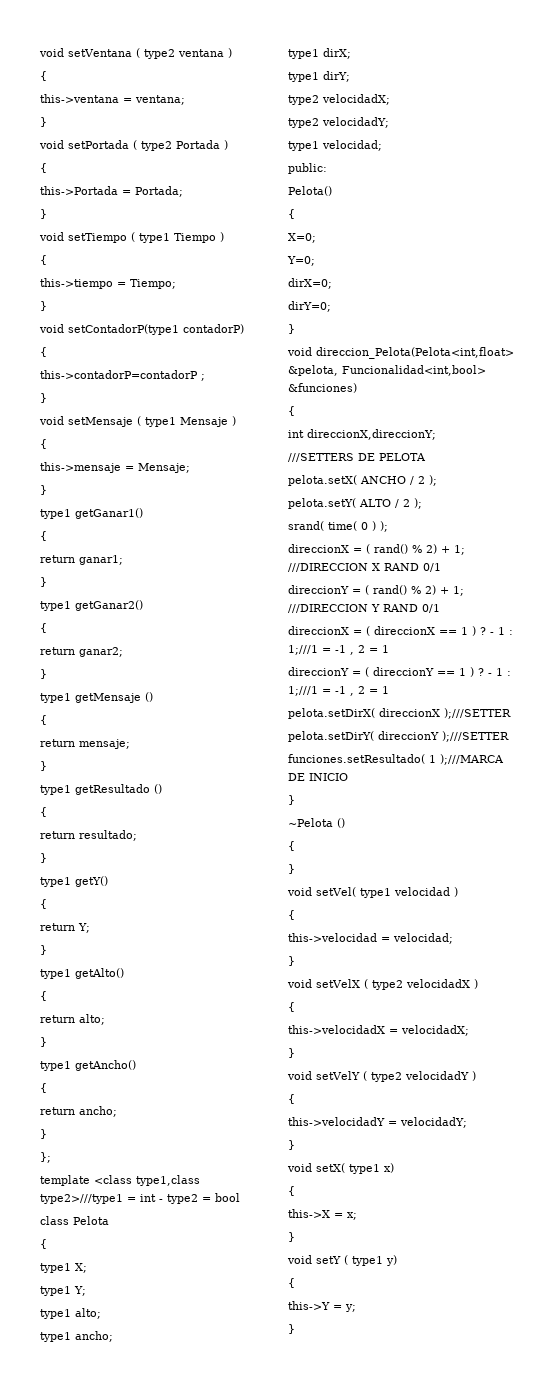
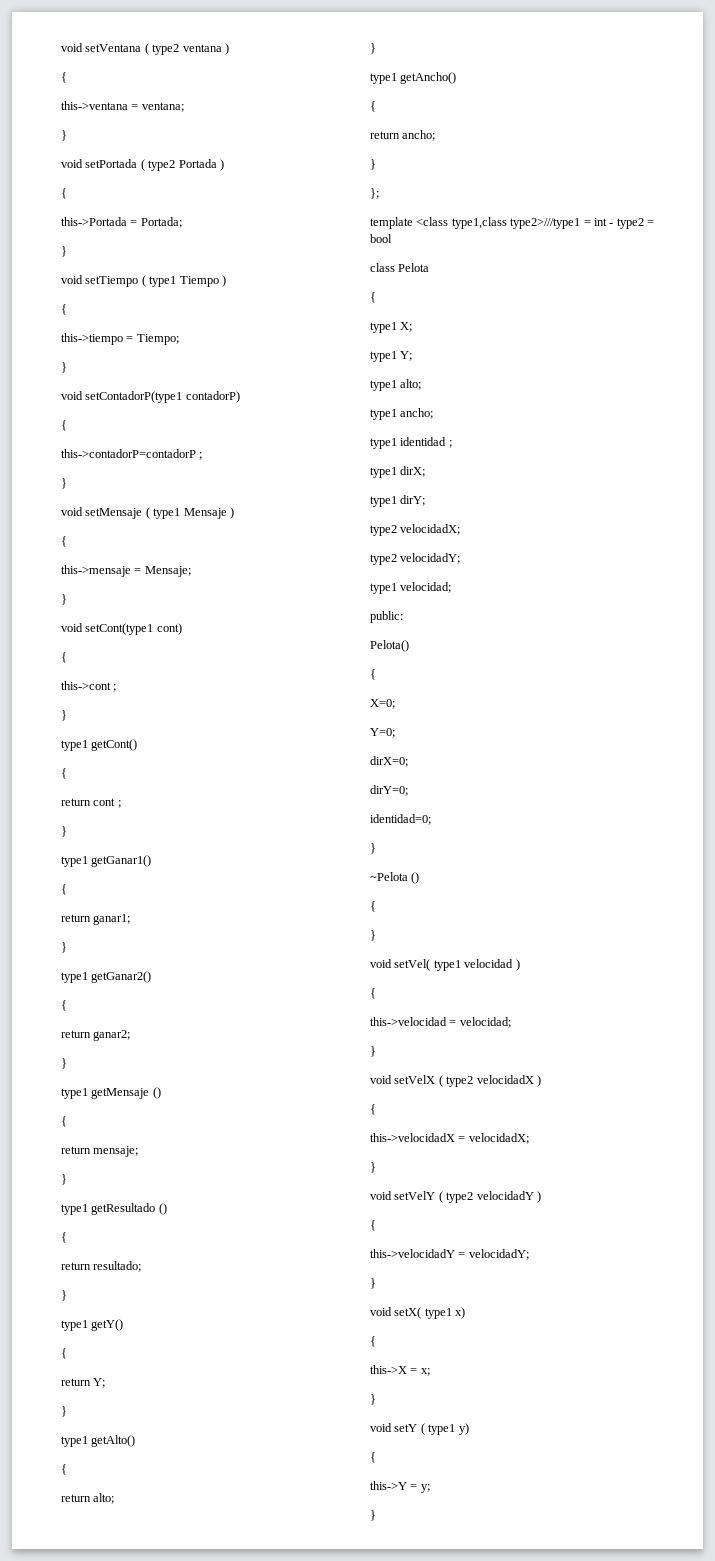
+ void setCont(type1 cont)
+ {
+ this->cont ;
+ }
+ type1 getCont()
+ {
+ return cont ;
+ }
+ type1 identidad ;
  dirY=0;
- }
- void direccion_Pelota(Pelota<int,float> &pelota, Funcionalidad<int,bool> &funciones)
- {
- int direccionX,direccionY;
- ///SETTERS DE PELOTA
- pelota.setX( ANCHO / 2 );
- pelota.setY( ALTO / 2 );
- srand( time( 0 ) );
- direccionX = ( rand() % 2) + 1; ///DIRECCION X RAND 0/1
- direccionY = ( rand() % 2) + 1; ///DIRECCION Y RAND 0/1
- direccionX = ( direccionX == 1 ) ? - 1 : 1;///1 = -1 , 2 = 1
- direccionY = ( direccionY == 1 ) ? - 1 : 1;///1 = -1 , 2 = 1
- pelota.setDirX( direccionX );///SETTER
- pelota.setDirY( direccionY );///SETTER
- funciones.setResultado( 1 );///MARCA DE INICIO
+ identidad=0;

